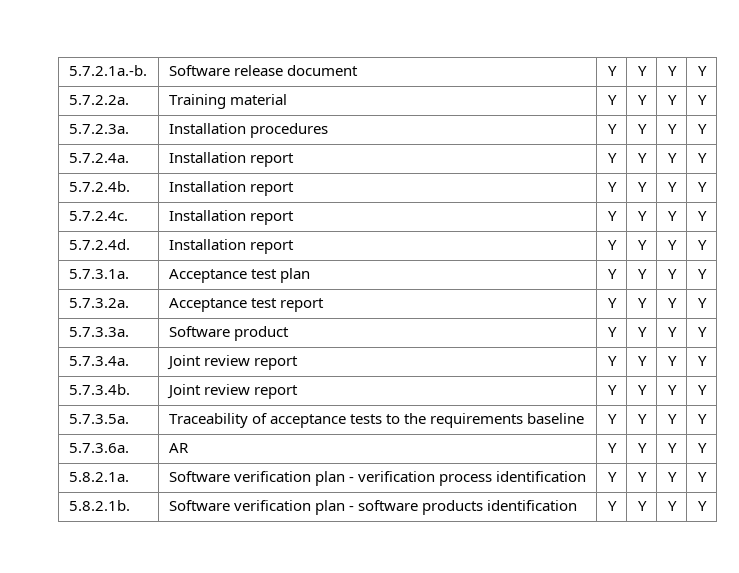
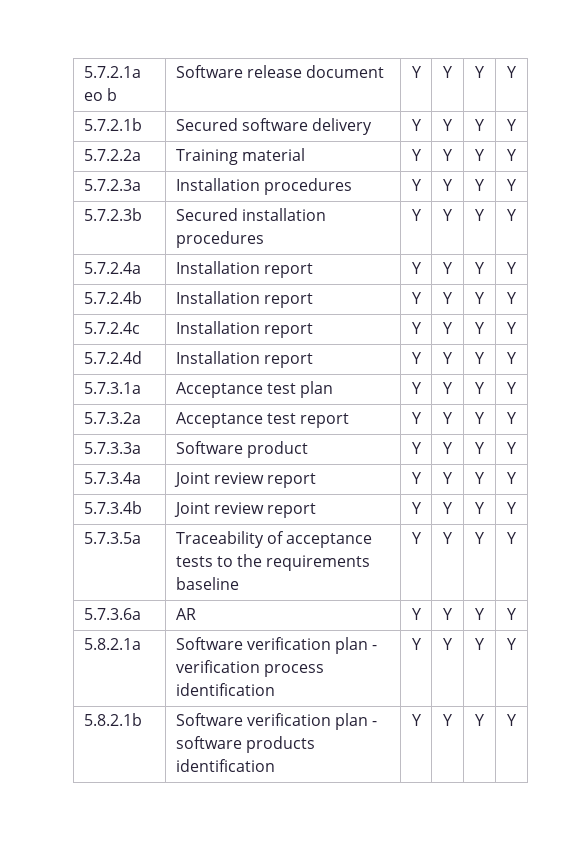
- 5.7.2.1a.-b. | Software release document | Y | Y | Y | Y
+ 5.7.2.1a eo b | Software release document | Y | Y | Y | Y
- 5.7.2.2a. | Training material | Y | Y | Y | Y
+ 5.7.2.1b | Secured software delivery | Y | Y | Y | Y
+ 5.7.2.2a | Training material | Y | Y | Y | Y
- 5.7.2.3a. | Installation procedures | Y | Y | Y | Y
+ 5.7.2.3a | Installation procedures | Y | Y | Y | Y
- 5.7.2.4a. | Installation report | Y | Y | Y | Y
- 5.7.2.4b. | Installation report | Y | Y | Y | Y
- 5.7.2.4c. | Installation report | Y | Y | Y | Y
- 5.7.2.4d. | Installation report | Y | Y | Y | Y
- 5.7.3.1a. | Acceptance test plan | Y | Y | Y | Y
+ 5.7.2.3b | Secured installation procedures | Y | Y | Y | Y
+ 5.7.2.4a | Installation report | Y | Y | Y | Y
+ 5.7.2.4b | Installation report | Y | Y | Y | Y
+ 5.7.2.4c | Installation report | Y | Y | Y | Y
+ 5.7.2.4d | Installation report | Y | Y | Y | Y
+ 5.7.3.1a | Acceptance test plan | Y | Y | Y | Y
- 5.7.3.2a. | Acceptance test report | Y | Y | Y | Y
+ 5.7.3.2a | Acceptance test report | Y | Y | Y | Y
- 5.7.3.3a. | Software product | Y | Y | Y | Y
+ 5.7.3.3a | Software product | Y | Y | Y | Y
- 5.7.3.4a. | Joint review report | Y | Y | Y | Y
- 5.7.3.4b. | Joint review report | Y | Y | Y | Y
- 5.7.3.5a. | Traceability of acceptance tests to the requirements baseline | Y | Y | Y | Y
+ 5.7.3.4a | Joint review report | Y | Y | Y | Y
+ 5.7.3.4b | Joint review report | Y | Y | Y | Y
+ 5.7.3.5a | Traceability of acceptance tests to the requirements baseline | Y | Y | Y | Y
- 5.7.3.6a. | AR | Y | Y | Y | Y
+ 5.7.3.6a | AR | Y | Y | Y | Y
- 5.8.2.1a. | Software verification plan - verification process identification | Y | Y | Y | Y
+ 5.8.2.1a | Software verification plan - verification process identification | Y | Y | Y | Y
- 5.8.2.1b. | Software verification plan - software products identification | Y | Y | Y | Y
+ 5.8.2.1b | Software verification plan - software products identification | Y | Y | Y | Y

